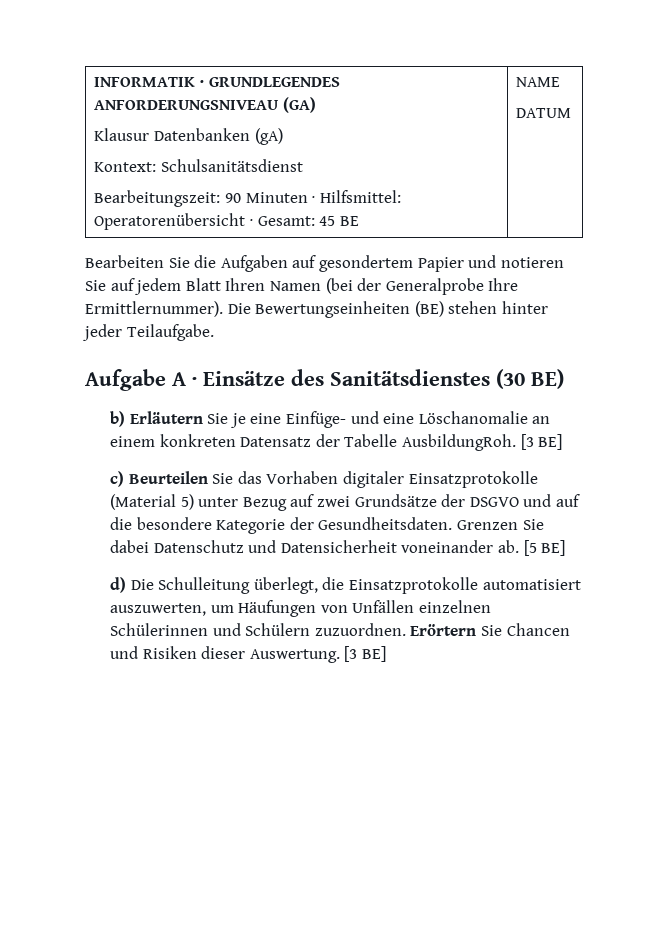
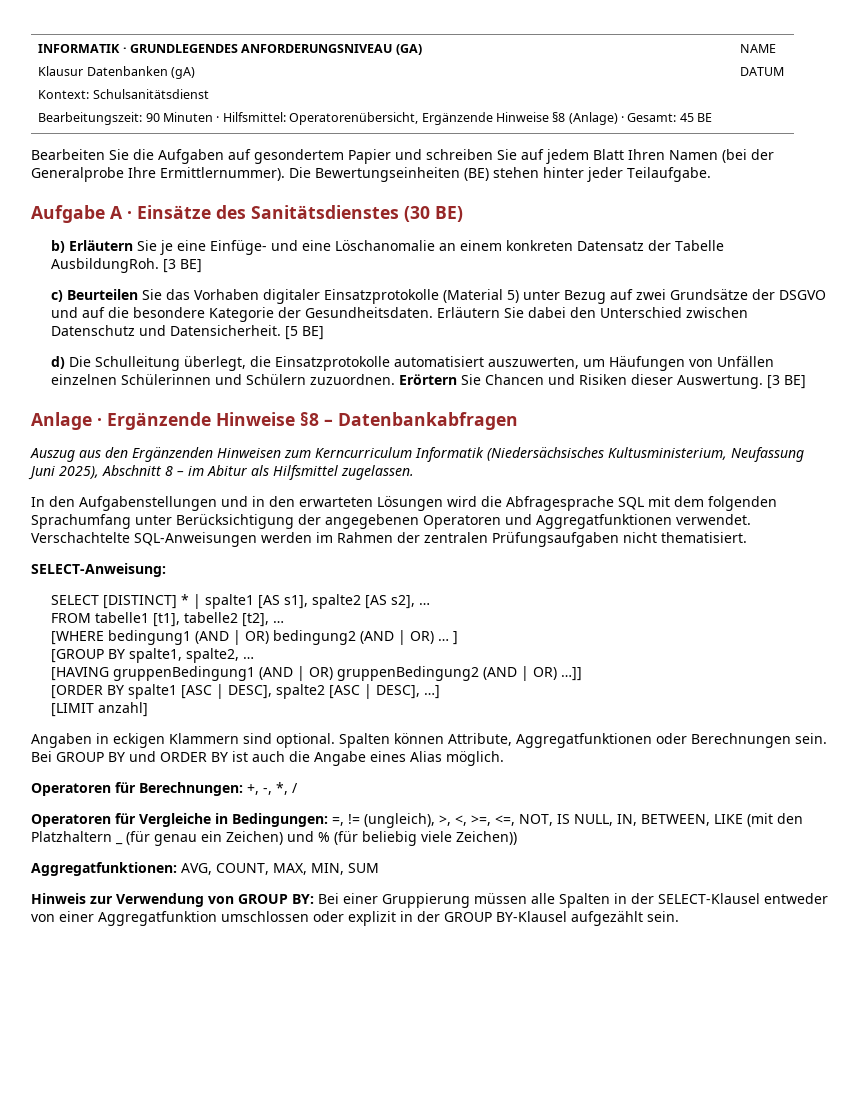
  INFORMATIK · GRUNDLEGENDES ANFORDERUNGSNIVEAU (GA)
  Klausur Datenbanken (gA)
  Kontext: Schulsanitätsdienst
- Bearbeitungszeit: 90 Minuten · Hilfsmittel: Operatorenübersicht · Gesamt: 45 BE | NAME
+ Bearbeitungszeit: 90 Minuten · Hilfsmittel: Operatorenübersicht, Ergänzende Hinweise §8 (Anlage) · Gesamt: 45 BE | NAME
- Bearbeiten Sie die Aufgaben auf gesondertem Papier und notieren Sie auf jedem Blatt Ihren Namen (bei der Generalprobe Ihre Ermittlernummer).
+ Bearbeiten Sie die Aufgaben auf gesondertem Papier und schreiben Sie auf jedem Blatt Ihren Namen (bei der Generalprobe Ihre Ermittlernummer).
- Grenzen Sie dabei Datenschutz und Datensicherheit voneinander ab.
+ Erläutern Sie dabei den Unterschied zwischen Datenschutz und Datensicherheit.
+ Anlage · Ergänzende Hinweise §8 – Datenbankabfragen
+ Auszug aus den Ergänzenden Hinweisen zum Kerncurriculum Informatik (Niedersächsisches Kultusministerium, Neufassung Juni 2025), Abschnitt 8 – im Abitur als Hilfsmittel zugelassen.
+ In den Aufgabenstellungen und in den erwarteten Lösungen wird die Abfragesprache SQL mit dem folgenden Sprachumfang unter Berücksichtigung der angegebenen Operatoren und Aggregatfunktionen verwendet. Verschachtelte SQL-Anweisungen werden im Rahmen der zentralen Prüfungsaufgaben nicht thematisiert.
+ SELECT-Anweisung:
+ SELECT [DISTINCT] * | spalte1 [AS s1], spalte2 [AS s2], …
+ FROM tabelle1 [t1], tabelle2 [t2], …
+ [WHERE bedingung1 (AND | OR) bedingung2 (AND | OR) … ]
+ [GROUP BY spalte1, spalte2, …
+ [HAVING gruppenBedingung1 (AND | OR) gruppenBedingung2 (AND | OR) …]]
+ [ORDER BY spalte1 [ASC | DESC], spalte2 [ASC | DESC], …]
+ [LIMIT anzahl]
+ Angaben in eckigen Klammern sind optional. Spalten können Attribute, Aggregatfunktionen oder Berechnungen sein. Bei GROUP BY und ORDER BY ist auch die Angabe eines Alias möglich.
+ Operatoren für Berechnungen: +, -, *, /
+ Operatoren für Vergleiche in Bedingungen: =, != (ungleich), >, <, >=, <=, NOT, IS NULL, IN, BETWEEN, LIKE (mit den Platzhaltern _ (für genau ein Zeichen) und % (für beliebig viele Zeichen))
+ Aggregatfunktionen: AVG, COUNT, MAX, MIN, SUM
+ Hinweis zur Verwendung von GROUP BY: Bei einer Gruppierung müssen alle Spalten in der SELECT-Klausel entweder von einer Aggregatfunktion umschlossen oder explizit in der GROUP BY-Klausel aufgezählt sein.

